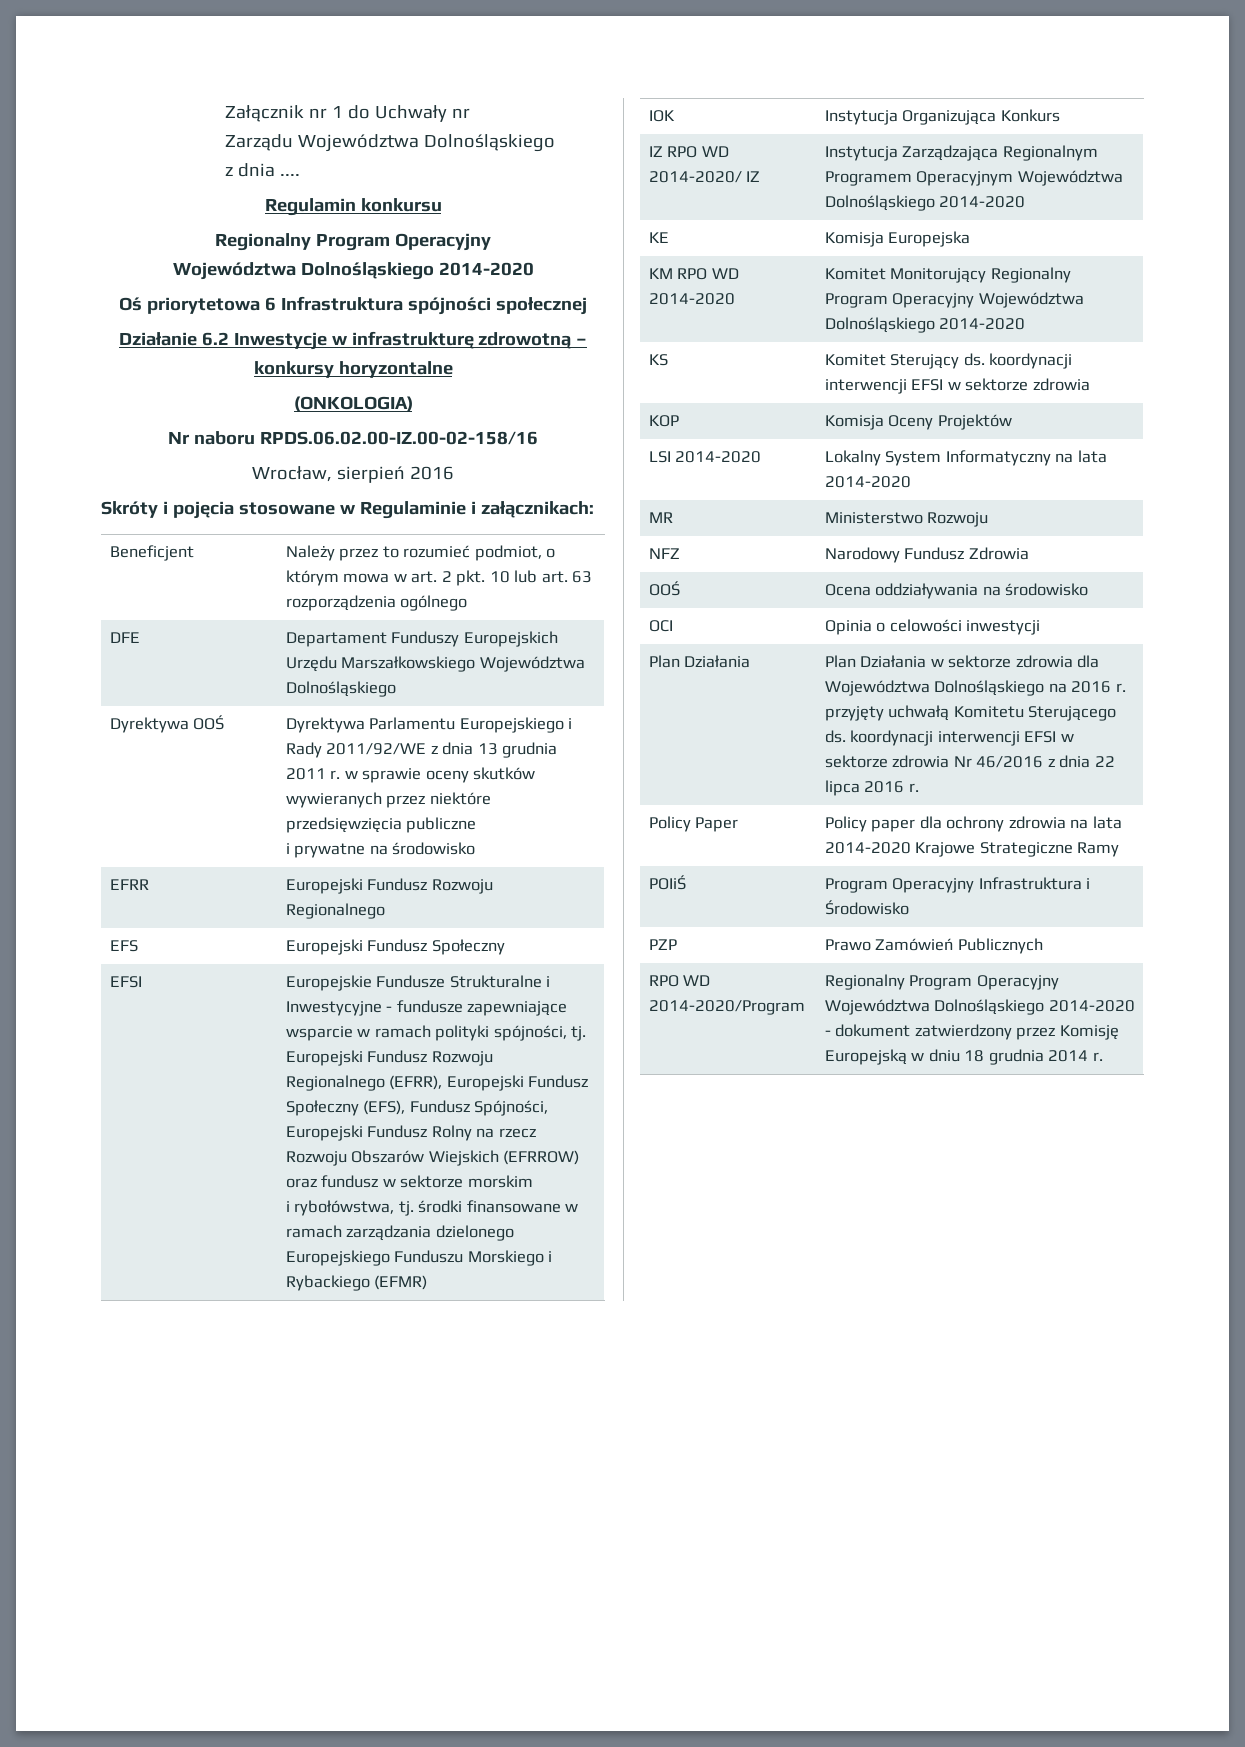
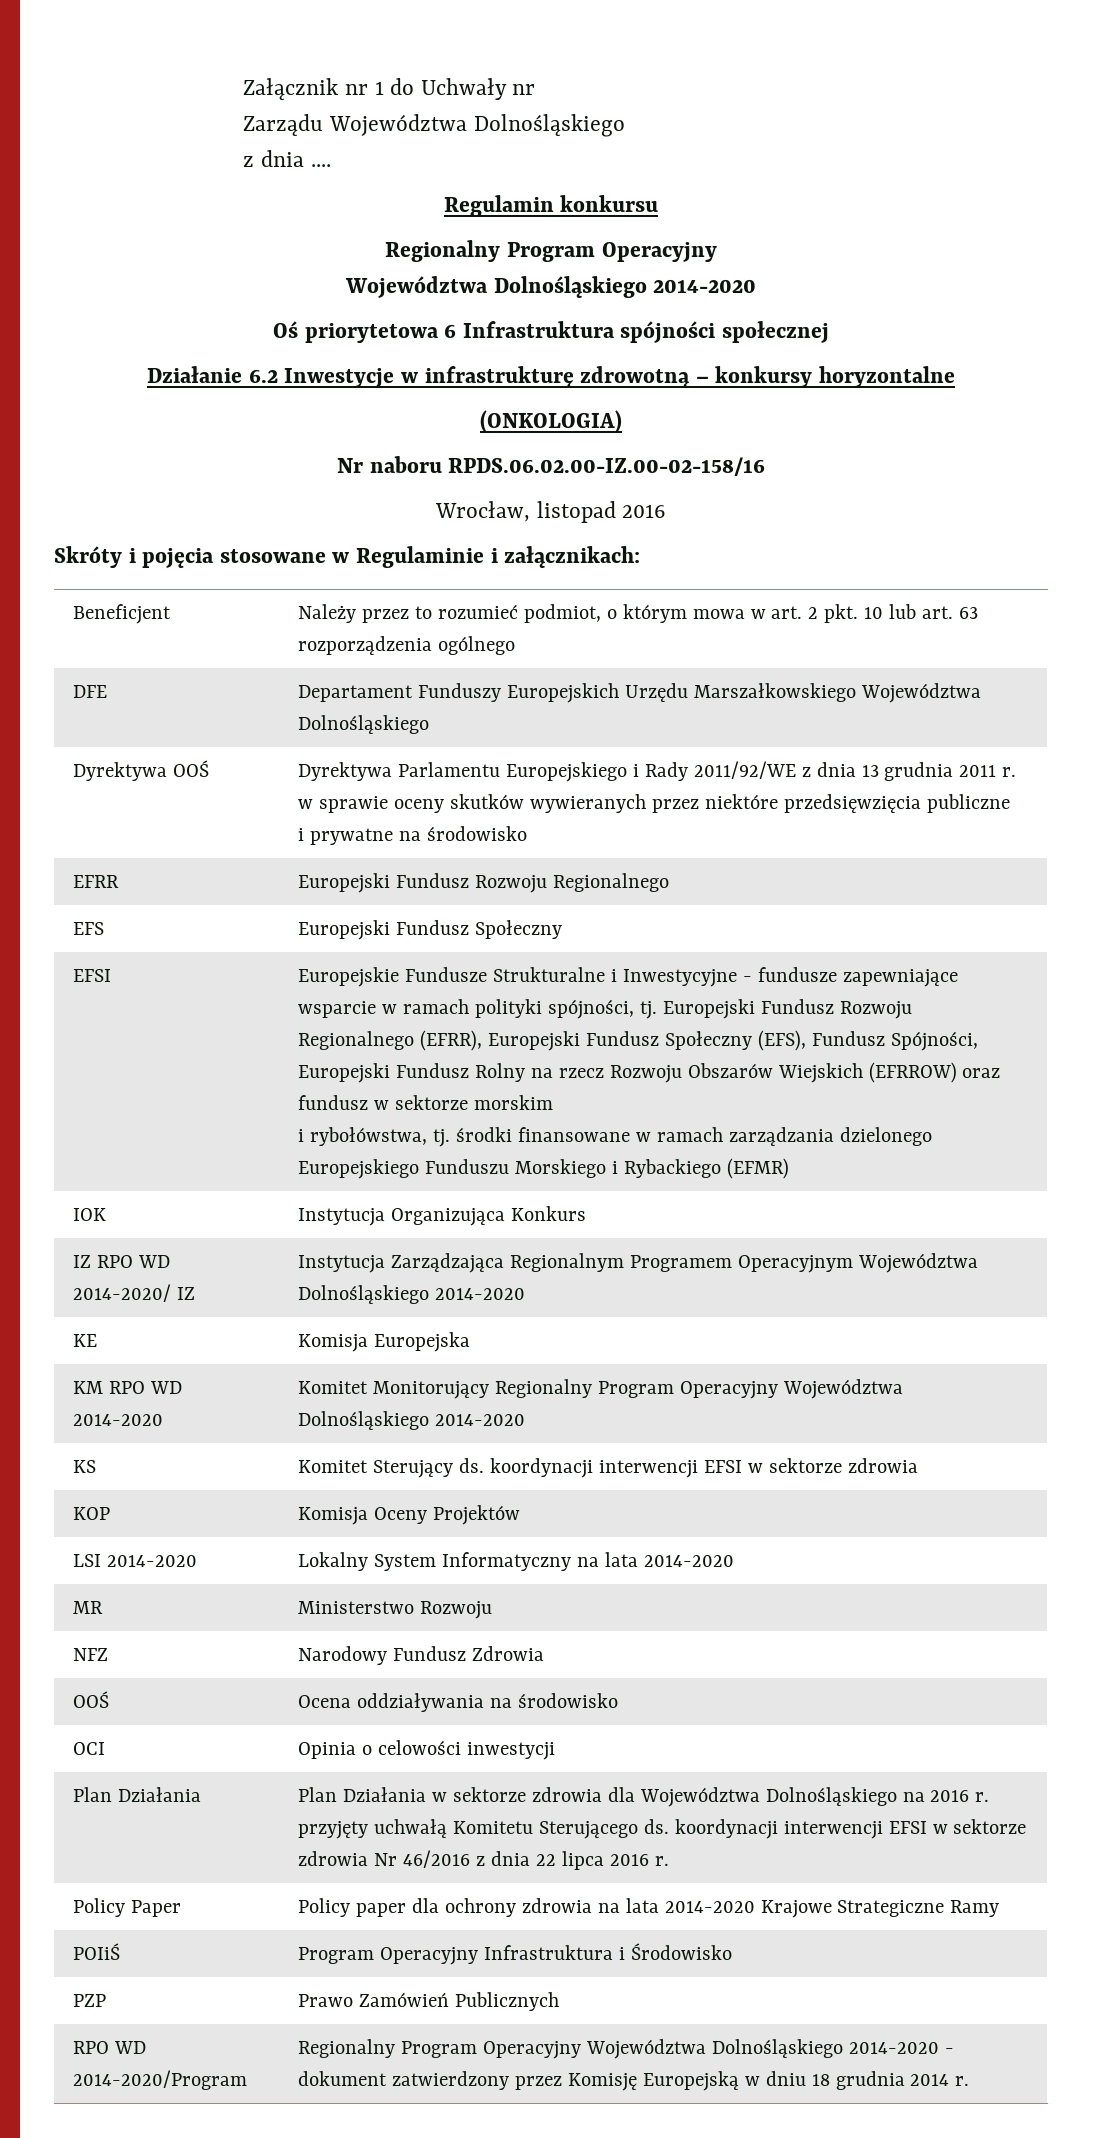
- Wrocław, sierpień 2016
+ Wrocław, listopad 2016

